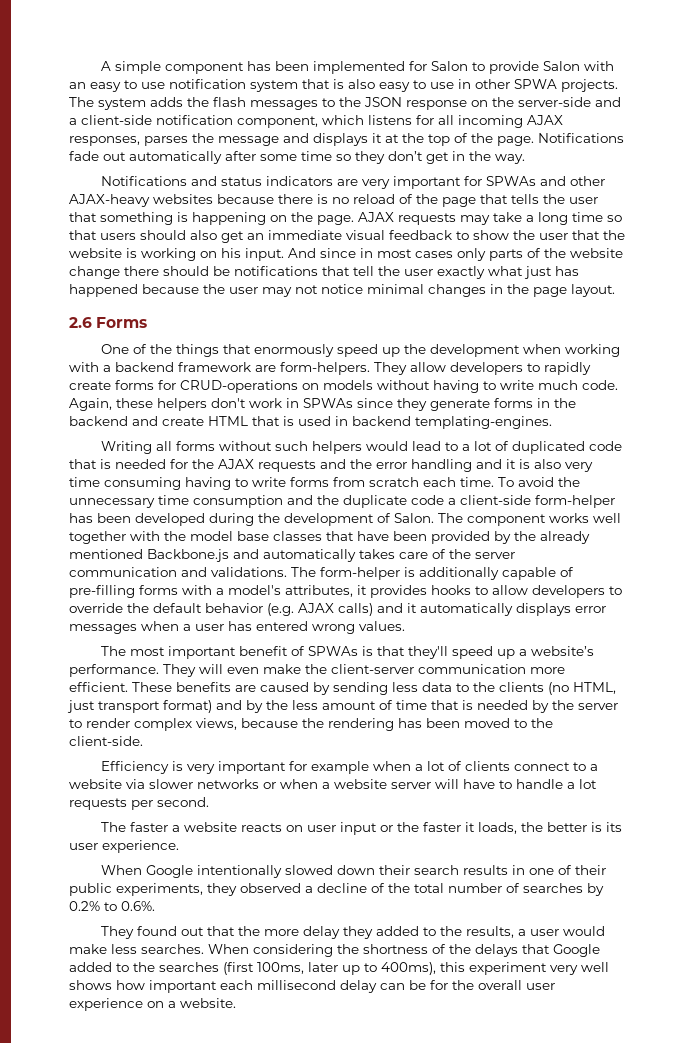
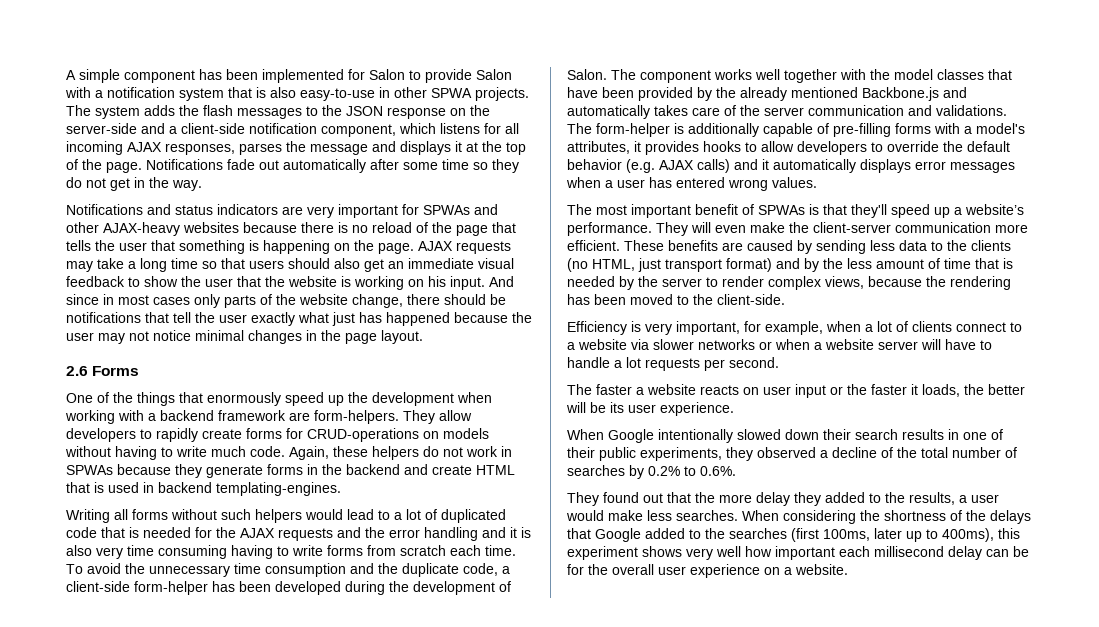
- A simple component has been implemented for Salon to provide Salon with an easy to use notification system that is also easy to use in other SPWA projects.
+ A simple component has been implemented for Salon to provide Salon with a notification system that is also easy-to-use in other SPWA projects.
- Notifications fade out automatically after some time so they don’t get in the way.
+ Notifications fade out automatically after some time so they do not get in the way.
- And since in most cases only parts of the website change there should be notifications that tell the user exactly what just has happened because the user may not notice minimal changes in the page layout.
+ And since in most cases only parts of the website change, there should be notifications that tell the user exactly what just has happened because the user may not notice minimal changes in the page layout.
- Again, these helpers don't work in SPWAs since they generate forms in the backend and create HTML that is used in backend templating-engines.
+ Again, these helpers do not work in SPWAs because they generate forms in the backend and create HTML that is used in backend templating-engines.
- To avoid the unnecessary time consumption and the duplicate code a client-side form-helper has been developed during the development of Salon.
+ To avoid the unnecessary time consumption and the duplicate code, a client-side form-helper has been developed during the development of Salon.
- The component works well together with the model base classes that have been provided by the already mentioned Backbone.js and automatically takes care of the server communication and validations.
+ The component works well together with the model classes that have been provided by the already mentioned Backbone.js and automatically takes care of the server communication and validations.
- Efficiency is very important for example when a lot of clients connect to a website via slower networks or when a website server will have to handle a lot requests per second.
+ Efficiency is very important, for example, when a lot of clients connect to a website via slower networks or when a website server will have to handle a lot requests per second.
- The faster a website reacts on user input or the faster it loads, the better is its user experience.
+ The faster a website reacts on user input or the faster it loads, the better will be its user experience.
- When considering the shortness of the delays that Google added to the searches (first 100ms, later up to 400ms), this experiment very well shows how important each millisecond delay can be for the overall user experience on a website.
+ When considering the shortness of the delays that Google added to the searches (first 100ms, later up to 400ms), this experiment shows very well how important each millisecond delay can be for the overall user experience on a website.

